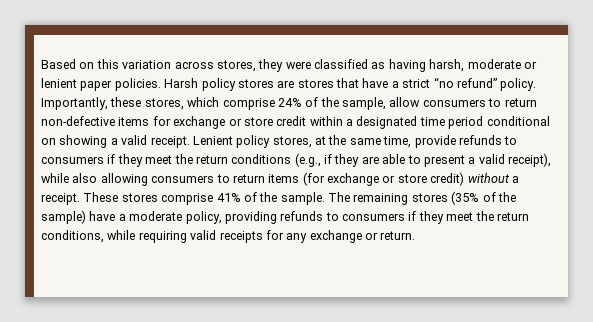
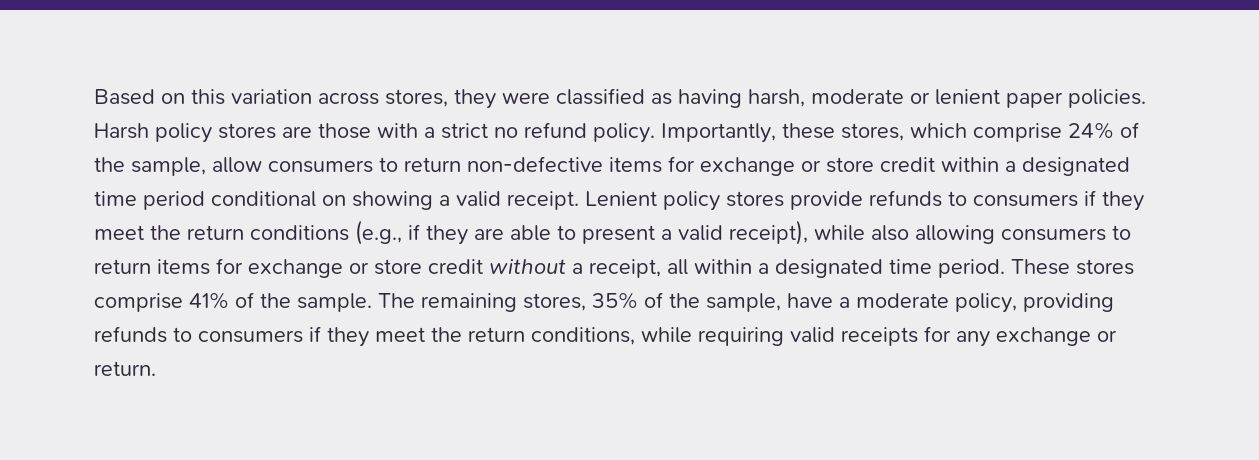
- Harsh policy stores are stores that have a strict “no refund” policy.
+ Harsh policy stores are those with a strict no refund policy.
- Lenient policy stores, at the same time, provide refunds to consumers if they meet the return conditions (e.g., if they are able to present a valid receipt), while also allowing consumers to return items (for exchange or store credit) without a receipt.
+ Lenient policy stores provide refunds to consumers if they meet the return conditions (e.g., if they are able to present a valid receipt), while also allowing consumers to return items for exchange or store credit without a receipt, all within a designated time period.
- The remaining stores (35% of the sample) have a moderate policy, providing refunds to consumers if they meet the return conditions, while requiring valid receipts for any exchange or return.
+ The remaining stores, 35% of the sample, have a moderate policy, providing refunds to consumers if they meet the return conditions, while requiring valid receipts for any exchange or return.

